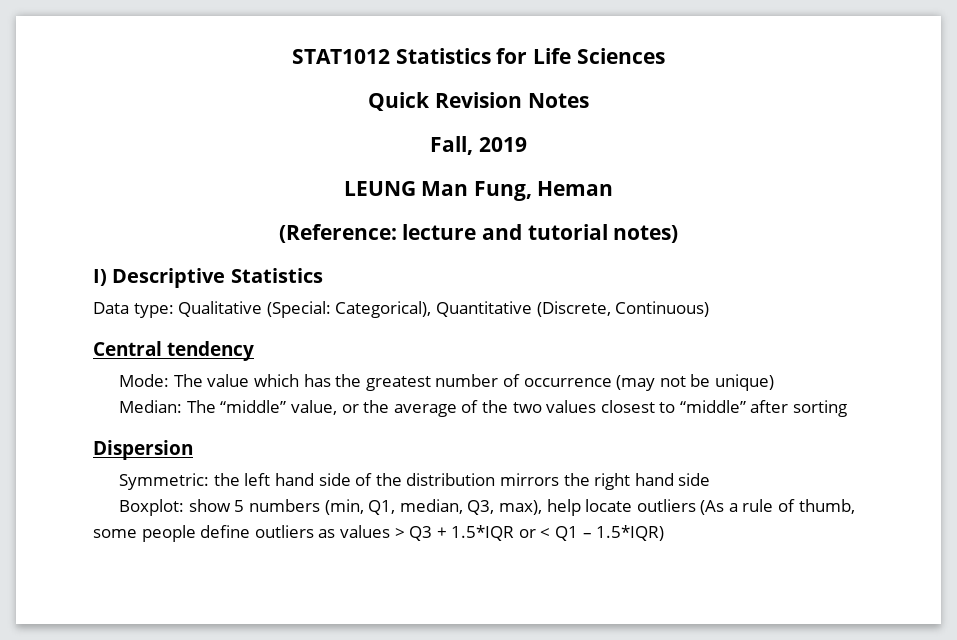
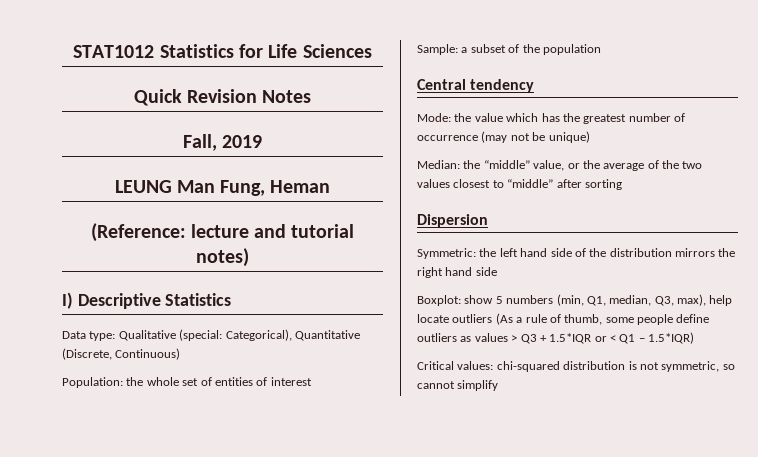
- Data type: Qualitative (Special: Categorical), Quantitative (Discrete, Continuous)
+ Data type: Qualitative (special: Categorical), Quantitative (Discrete, Continuous)
+ Population: the whole set of entities of interest
+ Sample: a subset of the population
- Mode: The value which has the greatest number of occurrence (may not be unique)
+ Mode: the value which has the greatest number of occurrence (may not be unique)
- Median: The “middle” value, or the average of the two values closest to “middle” after sorting
+ Median: the “middle” value, or the average of the two values closest to “middle” after sorting
+ Critical values: chi-squared distribution is not symmetric, so cannot simplify

